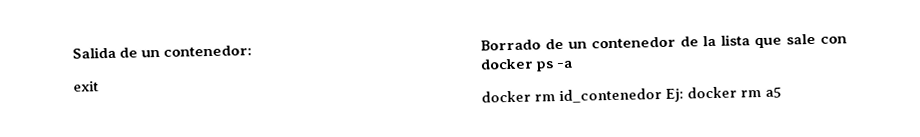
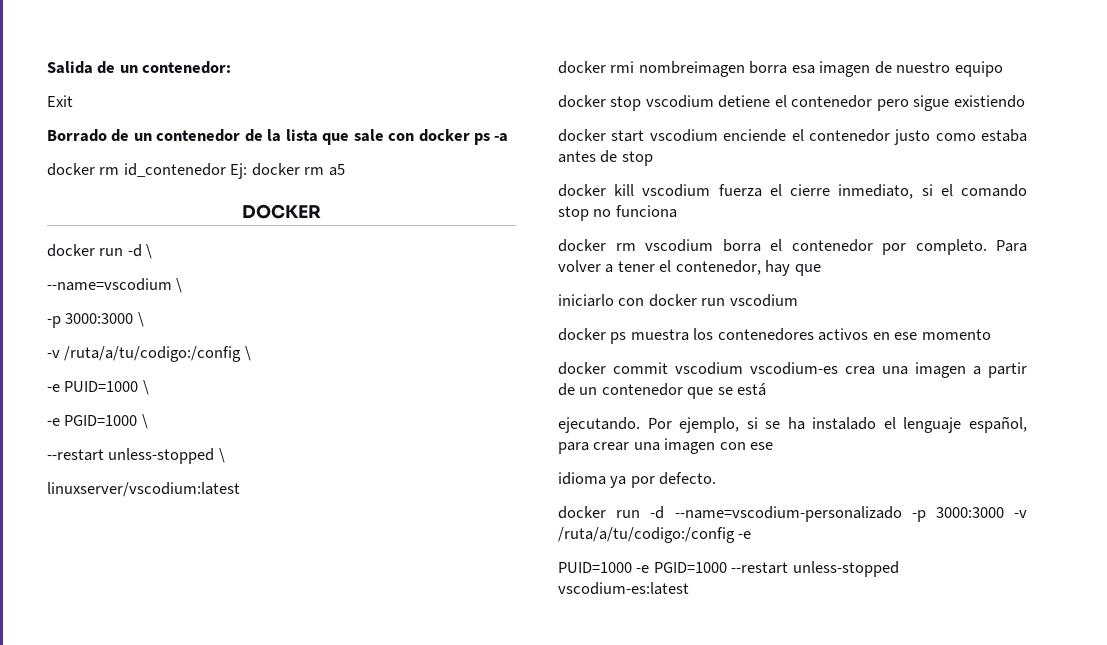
- exit
+ Exit
+ DOCKER
+ docker run -d \
+ --name=vscodium \
+ -p 3000:3000 \
+ -v /ruta/a/tu/codigo:/config \
+ -e PUID=1000 \
+ -e PGID=1000 \
+ --restart unless-stopped \
+ linuxserver/vscodium:latest
+ docker rmi nombreimagen borra esa imagen de nuestro equipo
+ docker stop vscodium detiene el contenedor pero sigue existiendo
+ docker start vscodium enciende el contenedor justo como estaba antes de stop
+ docker kill vscodium fuerza el cierre inmediato, si el comando stop no funciona
+ docker rm vscodium borra el contenedor por completo. Para volver a tener el contenedor, hay que
+ iniciarlo con docker run vscodium
+ docker ps muestra los contenedores activos en ese momento
+ docker commit vscodium vscodium-es crea una imagen a partir de un contenedor que se está
+ ejecutando. Por ejemplo, si se ha instalado el lenguaje español, para crear una imagen con ese
+ idioma ya por defecto.
+ docker run -d --name=vscodium-personalizado -p 3000:3000 -v /ruta/a/tu/codigo:/config -e
+ PUID=1000 -e PGID=1000 --restart unless-stopped vscodium-es:latest

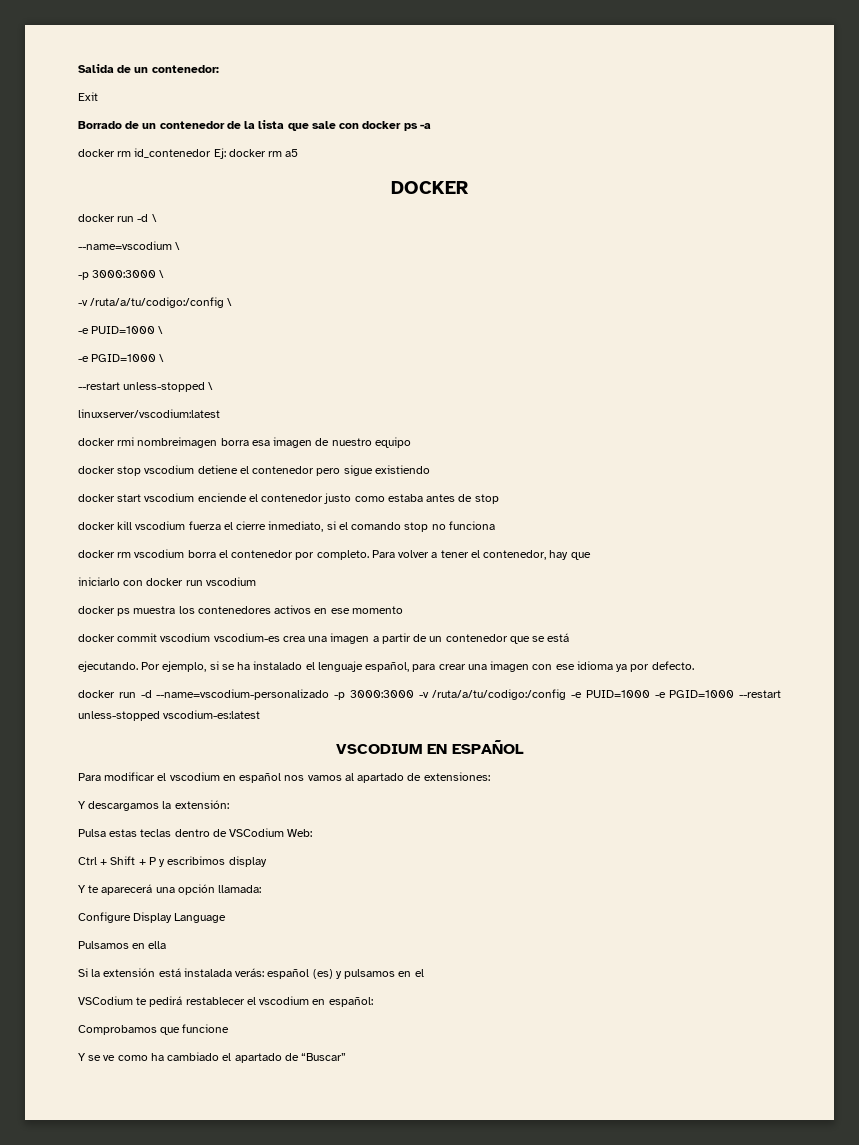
- Por ejemplo, si se ha instalado el lenguaje español, para crear una imagen con ese
- idioma ya por defecto.
+ Por ejemplo, si se ha instalado el lenguaje español, para crear una imagen con ese idioma ya por defecto.
- docker run -d --name=vscodium-personalizado -p 3000:3000 -v /ruta/a/tu/codigo:/config -e
- PUID=1000 -e PGID=1000 --restart unless-stopped vscodium-es:latest
+ docker run -d --name=vscodium-personalizado -p 3000:3000 -v /ruta/a/tu/codigo:/config -e PUID=1000 -e PGID=1000 --restart unless-stopped vscodium-es:latest
+ VSCODIUM EN ESPAÑOL
+ Para modificar el vscodium en español nos vamos al apartado de extensiones:
+ Y descargamos la extensión:
+ Pulsa estas teclas dentro de VSCodium Web:
+ Ctrl + Shift + P y escribimos display
+ Y te aparecerá una opción llamada:
+ Configure Display Language
+ Pulsamos en ella
+ Si la extensión está instalada verás: español (es) y pulsamos en el
+ VSCodium te pedirá restablecer el vscodium en español:
+ Comprobamos que funcione
+ Y se ve como ha cambiado el apartado de “Buscar”

